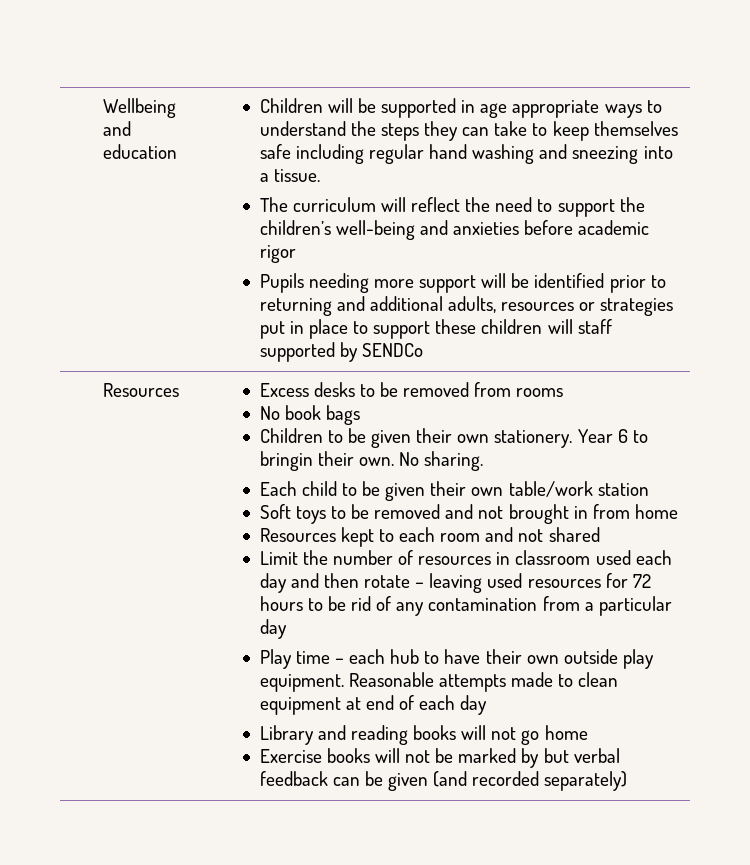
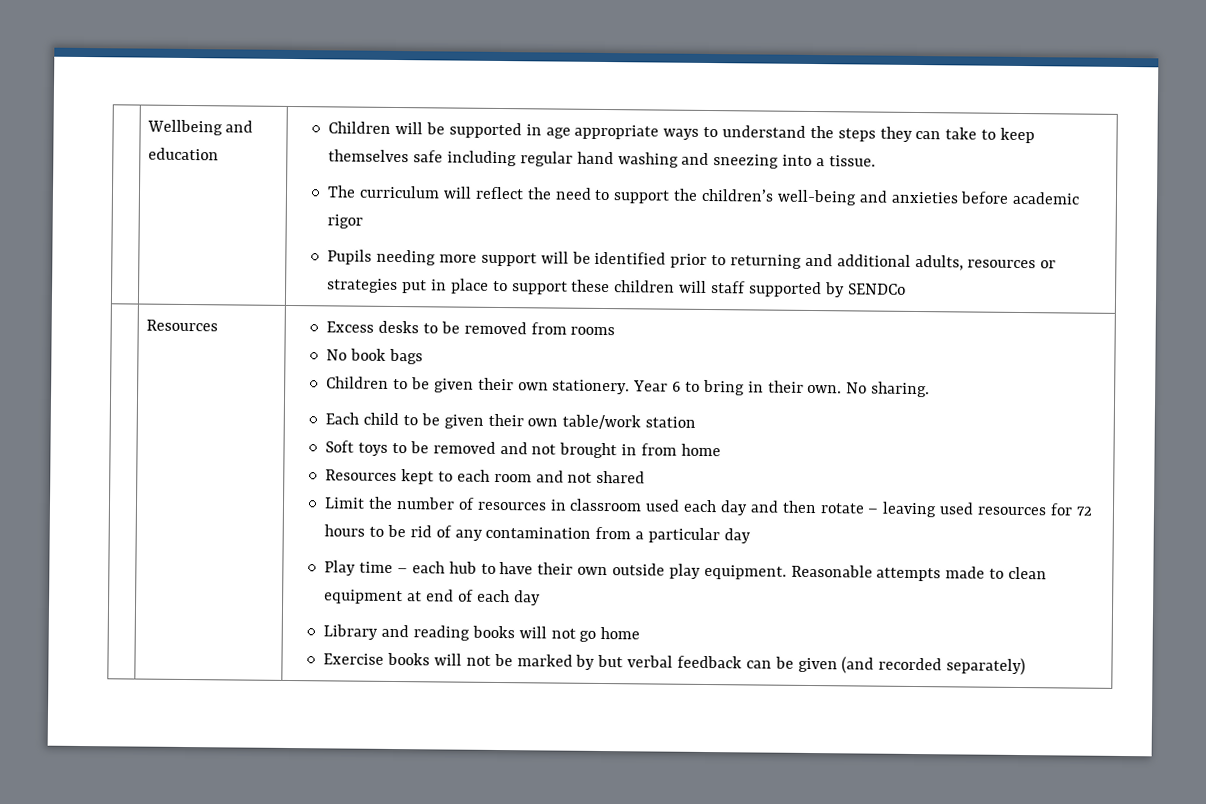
- Year 6 to bringin their own.
+ Year 6 to bring in their own.

